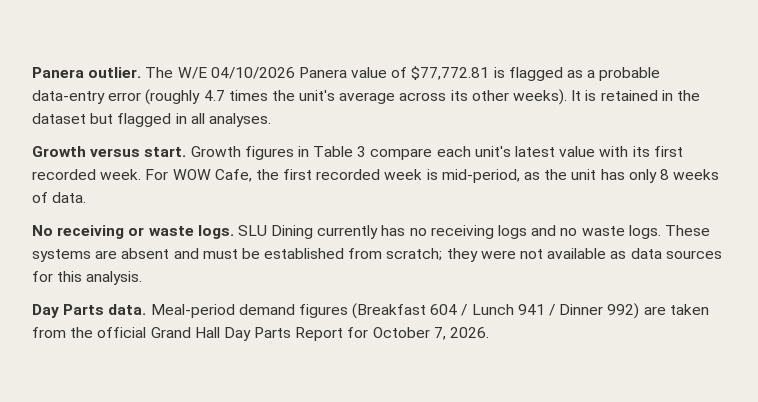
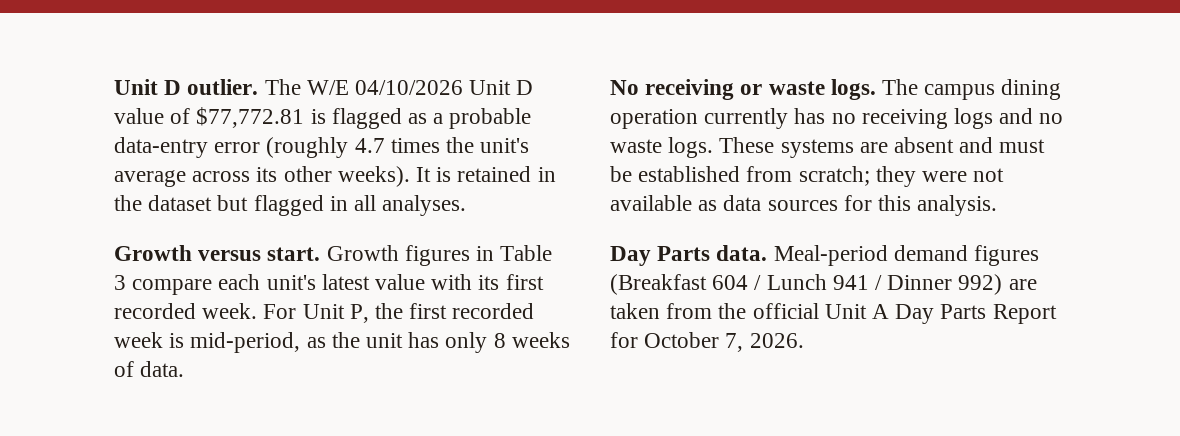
- Panera outlier.
+ Unit D outlier.
- The W/E 04/10/2026 Panera value of $77,772.81 is flagged as a probable data-entry error (roughly 4.7 times the unit's average across its other weeks).
+ The W/E 04/10/2026 Unit D value of $77,772.81 is flagged as a probable data-entry error (roughly 4.7 times the unit's average across its other weeks).
- For WOW Cafe, the first recorded week is mid-period, as the unit has only 8 weeks of data.
+ For Unit P, the first recorded week is mid-period, as the unit has only 8 weeks of data.
- SLU Dining currently has no receiving logs and no waste logs.
+ The campus dining operation currently has no receiving logs and no waste logs.
- Meal-period demand figures (Breakfast 604 / Lunch 941 / Dinner 992) are taken from the official Grand Hall Day Parts Report for October 7, 2026.
+ Meal-period demand figures (Breakfast 604 / Lunch 941 / Dinner 992) are taken from the official Unit A Day Parts Report for October 7, 2026.

